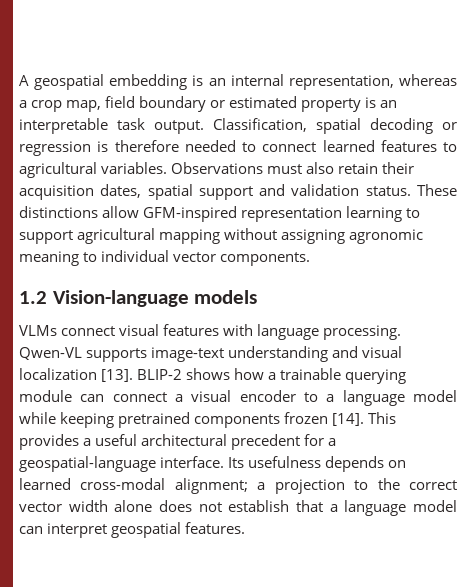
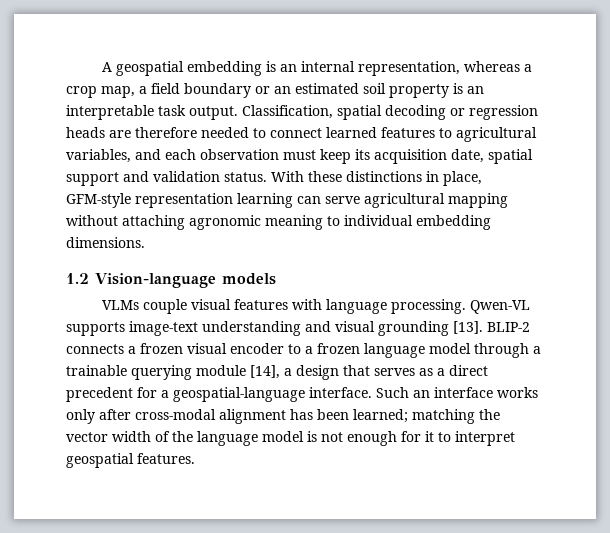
- A geospatial embedding is an internal representation, whereas a crop map, field boundary or estimated property is an interpretable task output.
+ A geospatial embedding is an internal representation, whereas a crop map, a field boundary or an estimated soil property is an interpretable task output.
- Classification, spatial decoding or regression is therefore needed to connect learned features to agricultural variables. Observations must also retain their acquisition dates, spatial support and validation status.
+ Classification, spatial decoding or regression heads are therefore needed to connect learned features to agricultural variables, and each observation must keep its acquisition date, spatial support and validation status.
- These distinctions allow GFM-inspired representation learning to support agricultural mapping without assigning agronomic meaning to individual vector components.
+ With these distinctions in place, GFM-style representation learning can serve agricultural mapping without attaching agronomic meaning to individual embedding dimensions.
- VLMs connect visual features with language processing.
+ VLMs couple visual features with language processing.
- Qwen-VL supports image-text understanding and visual localization [13].
+ Qwen-VL supports image-text understanding and visual grounding [13].
- BLIP-2 shows how a trainable querying module can connect a visual encoder to a language model while keeping pretrained components frozen [14]. This provides a useful architectural precedent for a geospatial-language interface.
+ BLIP-2 connects a frozen visual encoder to a frozen language model through a trainable querying module [14], a design that serves as a direct precedent for a geospatial-language interface.
- Its usefulness depends on learned cross-modal alignment; a projection to the correct vector width alone does not establish that a language model can interpret geospatial features.
+ Such an interface works only after cross-modal alignment has been learned; matching the vector width of the language model is not enough for it to interpret geospatial features.

